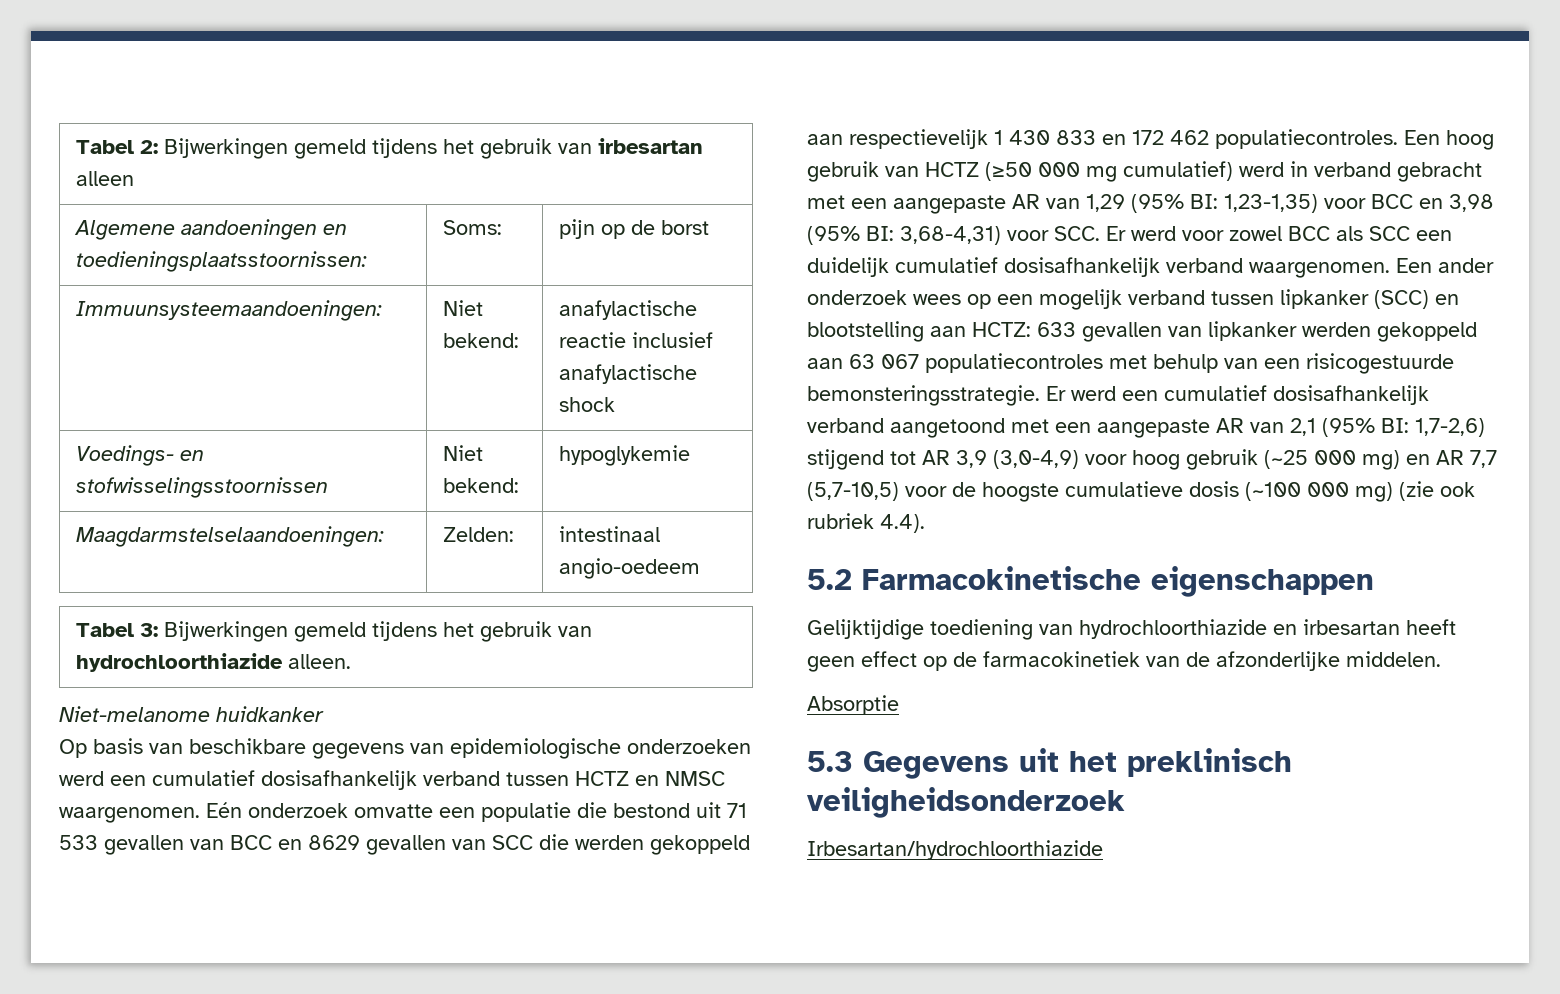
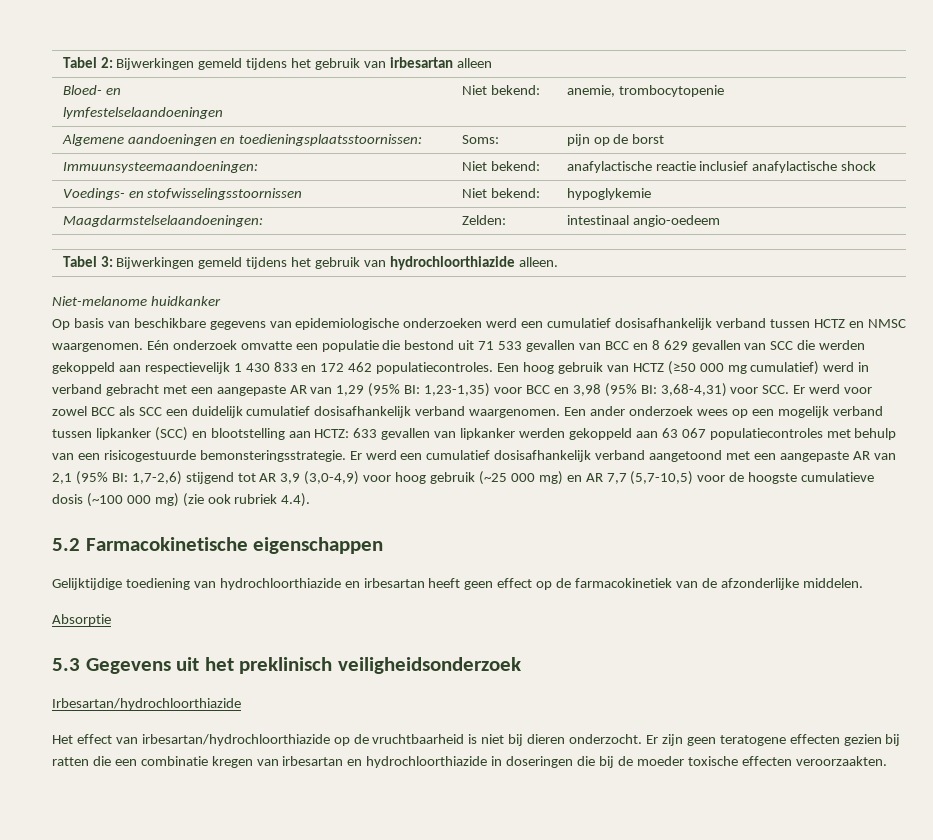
+ Bloed- en
+ lymfestelselaandoeningen | Niet bekend: | anemie, trombocytopenie
- Eén onderzoek omvatte een populatie die bestond uit 71 533 gevallen van BCC en 8629 gevallen van SCC die werden gekoppeld aan respectievelijk 1 430 833 en 172 462 populatiecontroles.
+ Eén onderzoek omvatte een populatie die bestond uit 71 533 gevallen van BCC en 8 629 gevallen van SCC die werden gekoppeld aan respectievelijk 1 430 833 en 172 462 populatiecontroles.
+ Het effect van irbesartan/hydrochloorthiazide op de vruchtbaarheid is niet bij dieren onderzocht. Er zijn geen teratogene effecten gezien bij ratten die een combinatie kregen van irbesartan en hydrochloorthiazide in doseringen die bij de moeder toxische effecten veroorzaakten.

